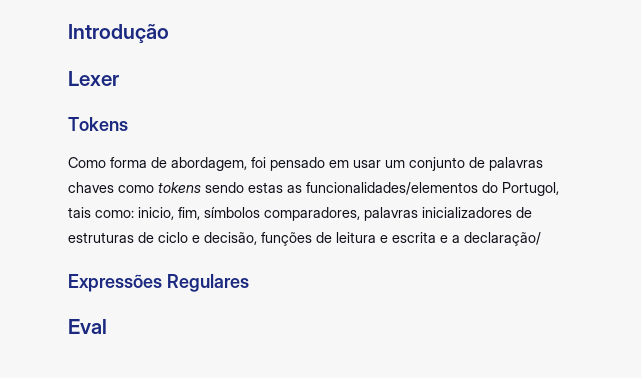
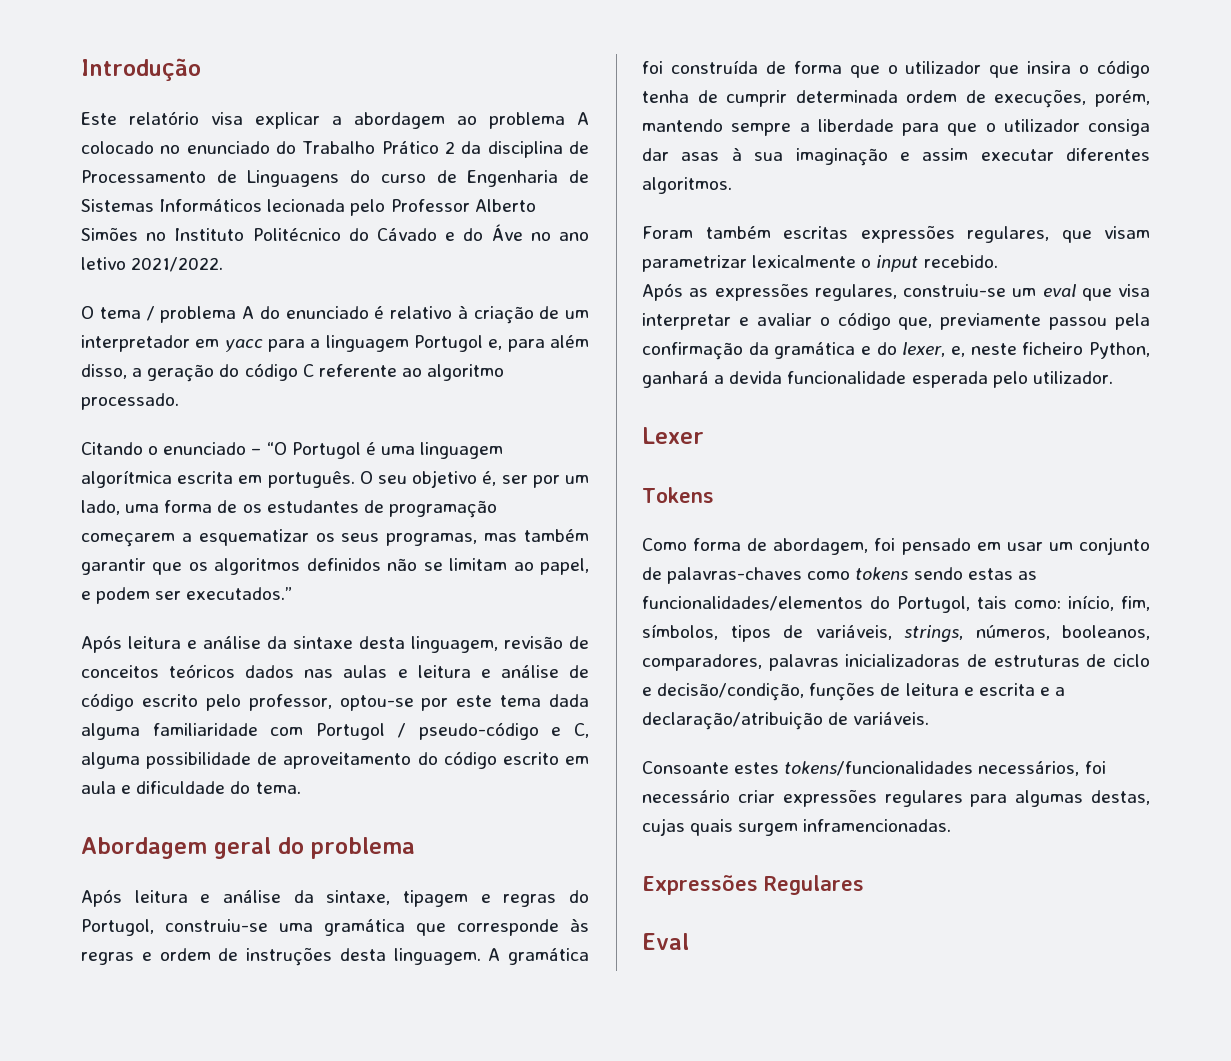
+ Este relatório visa explicar a abordagem ao problema A colocado no enunciado do Trabalho Prático 2 da disciplina de Processamento de Linguagens do curso de Engenharia de Sistemas Informáticos lecionada pelo Professor Alberto Simões no Instituto Politécnico do Cávado e do Áve no ano letivo 2021/2022.
+ O tema / problema A do enunciado é relativo à criação de um interpretador em yacc para a linguagem Portugol e, para além disso, a geração do código C referente ao algoritmo processado.
+ Citando o enunciado – “O Portugol é uma linguagem algorítmica escrita em português. O seu objetivo é, ser por um lado, uma forma de os estudantes de programação começarem a esquematizar os seus programas, mas também garantir que os algoritmos definidos não se limitam ao papel, e podem ser executados.”
+ Após leitura e análise da sintaxe desta linguagem, revisão de conceitos teóricos dados nas aulas e leitura e análise de código escrito pelo professor, optou-se por este tema dada alguma familiaridade com Portugol / pseudo-código e C, alguma possibilidade de aproveitamento do código escrito em aula e dificuldade do tema.
+ Abordagem geral do problema
+ Após leitura e análise da sintaxe, tipagem e regras do Portugol, construiu-se uma gramática que corresponde às regras e ordem de instruções desta linguagem. A gramática foi construída de forma que o utilizador que insira o código tenha de cumprir determinada ordem de execuções, porém, mantendo sempre a liberdade para que o utilizador consiga dar asas à sua imaginação e assim executar diferentes algoritmos.
+ Foram também escritas expressões regulares, que visam parametrizar lexicalmente o input recebido.
+ Após as expressões regulares, construiu-se um eval que visa interpretar e avaliar o código que, previamente passou pela confirmação da gramática e do lexer, e, neste ficheiro Python, ganhará a devida funcionalidade esperada pelo utilizador.
- Como forma de abordagem, foi pensado em usar um conjunto de palavras chaves como tokens sendo estas as funcionalidades/elementos do Portugol, tais como: inicio, fim, símbolos comparadores, palavras inicializadores de estruturas de ciclo e decisão, funções de leitura e escrita e a declaração/
+ Como forma de abordagem, foi pensado em usar um conjunto de palavras-chaves como tokens sendo estas as funcionalidades/elementos do Portugol, tais como: início, fim, símbolos, tipos de variáveis, strings, números, booleanos, comparadores, palavras inicializadoras de estruturas de ciclo e decisão/condição, funções de leitura e escrita e a declaração/atribuição de variáveis.
+ Consoante estes tokens/funcionalidades necessários, foi necessário criar expressões regulares para algumas destas, cujas quais surgem inframencionadas.

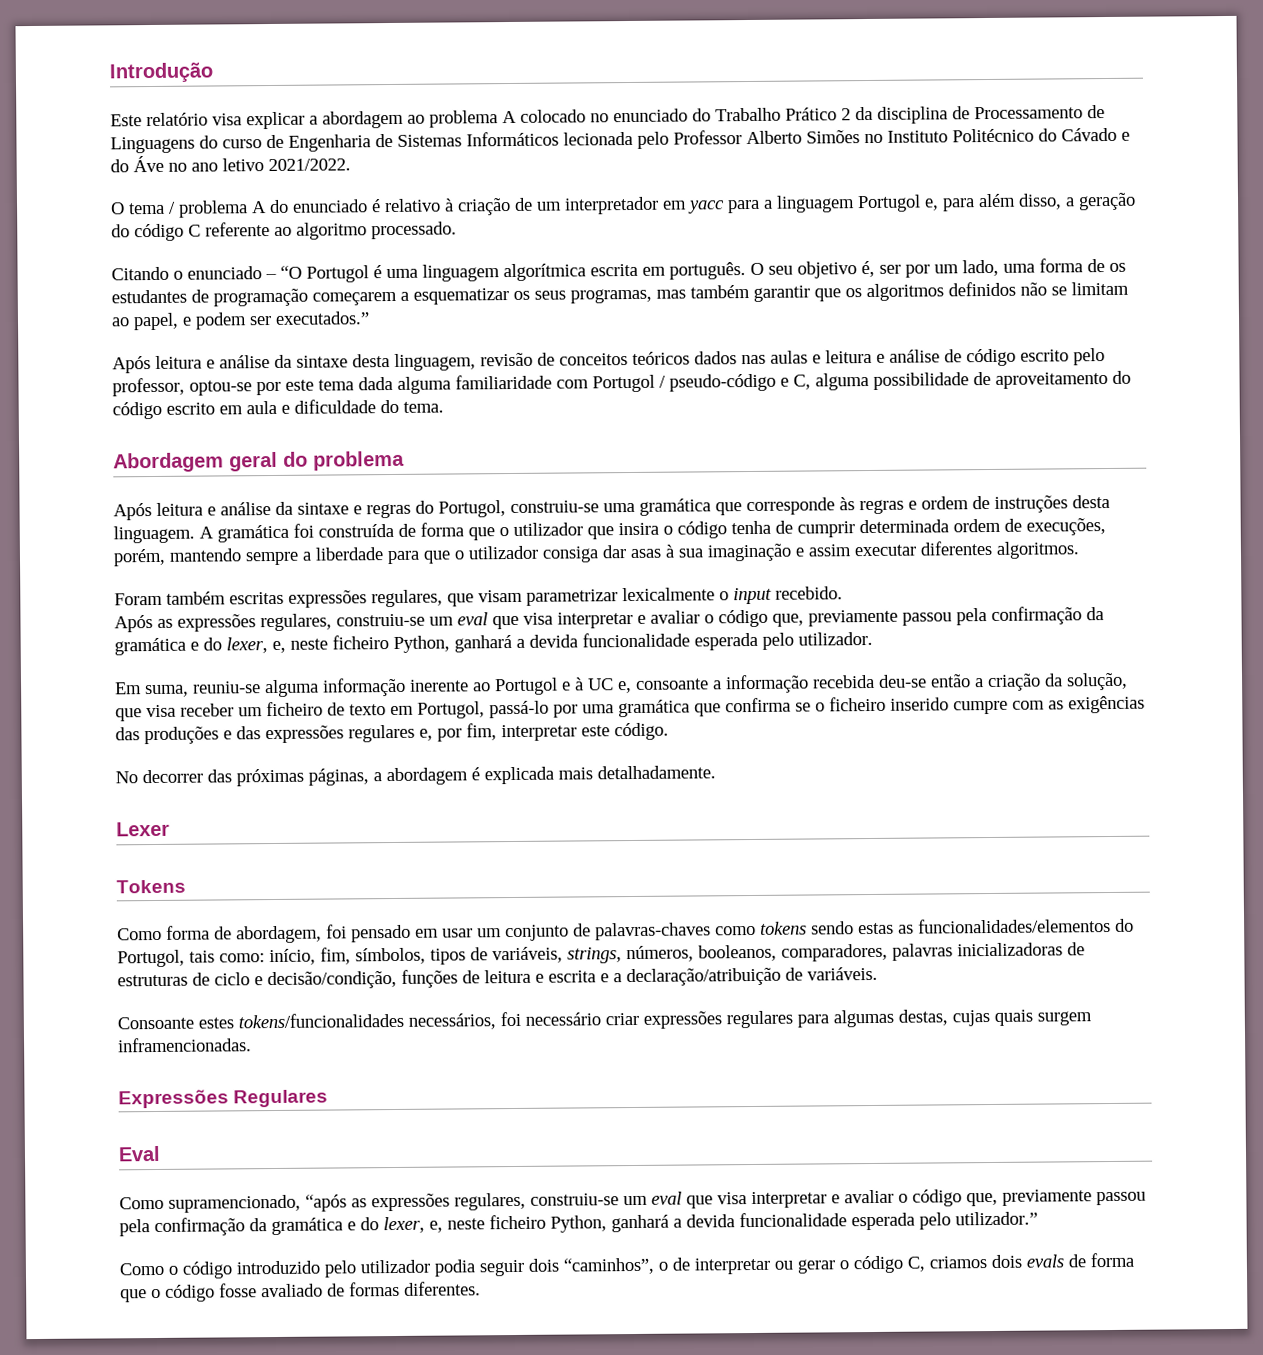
- Após leitura e análise da sintaxe, tipagem e regras do Portugol, construiu-se uma gramática que corresponde às regras e ordem de instruções desta linguagem.
+ Após leitura e análise da sintaxe e regras do Portugol, construiu-se uma gramática que corresponde às regras e ordem de instruções desta linguagem.
+ Em suma, reuniu-se alguma informação inerente ao Portugol e à UC e, consoante a informação recebida deu-se então a criação da solução, que visa receber um ficheiro de texto em Portugol, passá-lo por uma gramática que confirma se o ficheiro inserido cumpre com as exigências das produções e das expressões regulares e, por fim, interpretar este código.
+ No decorrer das próximas páginas, a abordagem é explicada mais detalhadamente.
+ Como supramencionado, “após as expressões regulares, construiu-se um eval que visa interpretar e avaliar o código que, previamente passou pela confirmação da gramática e do lexer, e, neste ficheiro Python, ganhará a devida funcionalidade esperada pelo utilizador.”
+ Como o código introduzido pelo utilizador podia seguir dois “caminhos”, o de interpretar ou gerar o código C, criamos dois evals de forma que o código fosse avaliado de formas diferentes.

